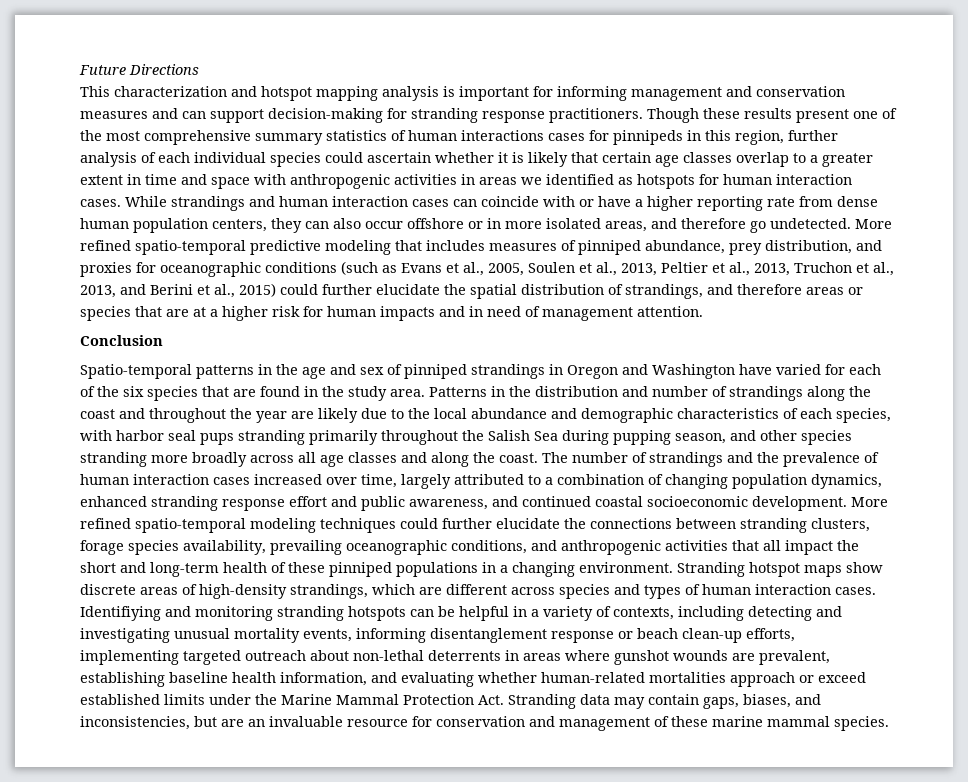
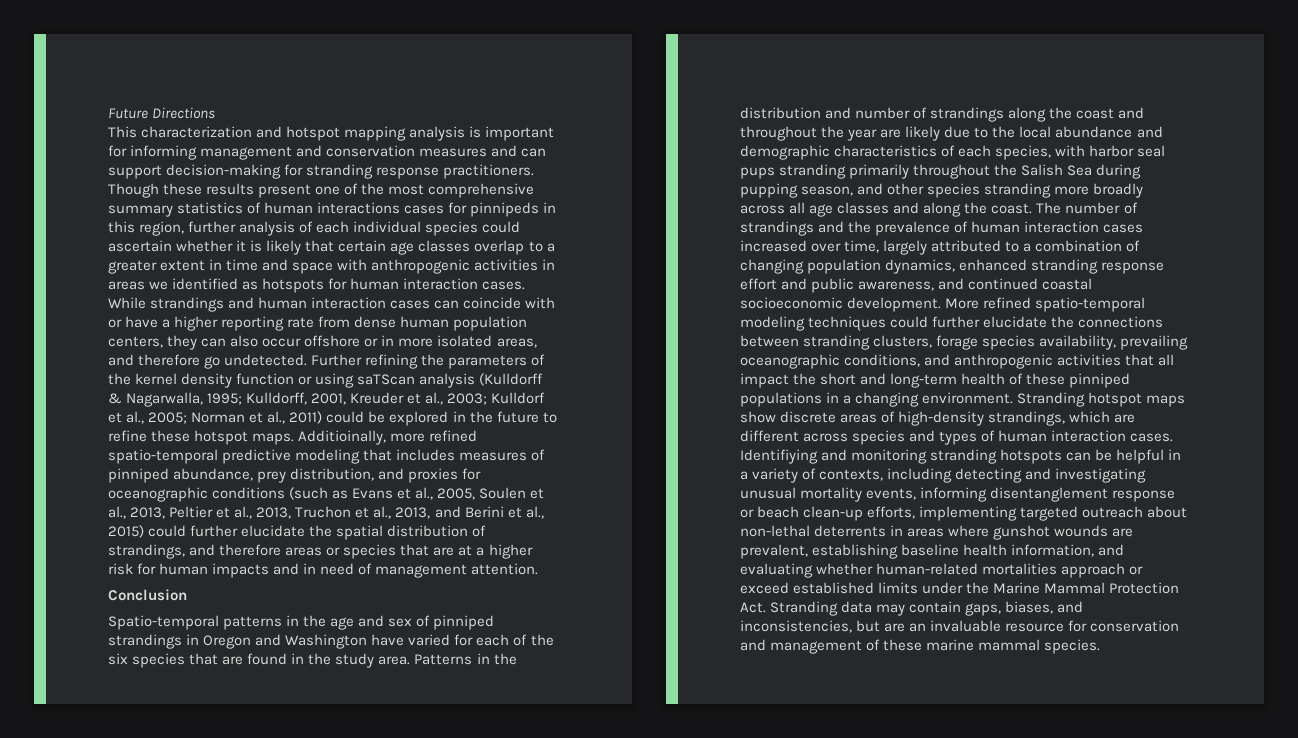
- More refined spatio-temporal predictive modeling that includes measures of pinniped abundance, prey distribution, and proxies for oceanographic conditions (such as Evans et al., 2005, Soulen et al., 2013, Peltier et al., 2013, Truchon et al., 2013, and Berini et al., 2015) could further elucidate the spatial distribution of strandings, and therefore areas or species that are at a higher risk for human impacts and in need of management attention.
+ Further refining the parameters of the kernel density function or using saTScan analysis (Kulldorff & Nagarwalla, 1995; Kulldorff, 2001, Kreuder et al., 2003; Kulldorf et al., 2005; Norman et al., 2011) could be explored in the future to refine these hotspot maps. Additioinally, more refined spatio-temporal predictive modeling that includes measures of pinniped abundance, prey distribution, and proxies for oceanographic conditions (such as Evans et al., 2005, Soulen et al., 2013, Peltier et al., 2013, Truchon et al., 2013, and Berini et al., 2015) could further elucidate the spatial distribution of strandings, and therefore areas or species that are at a higher risk for human impacts and in need of management attention.

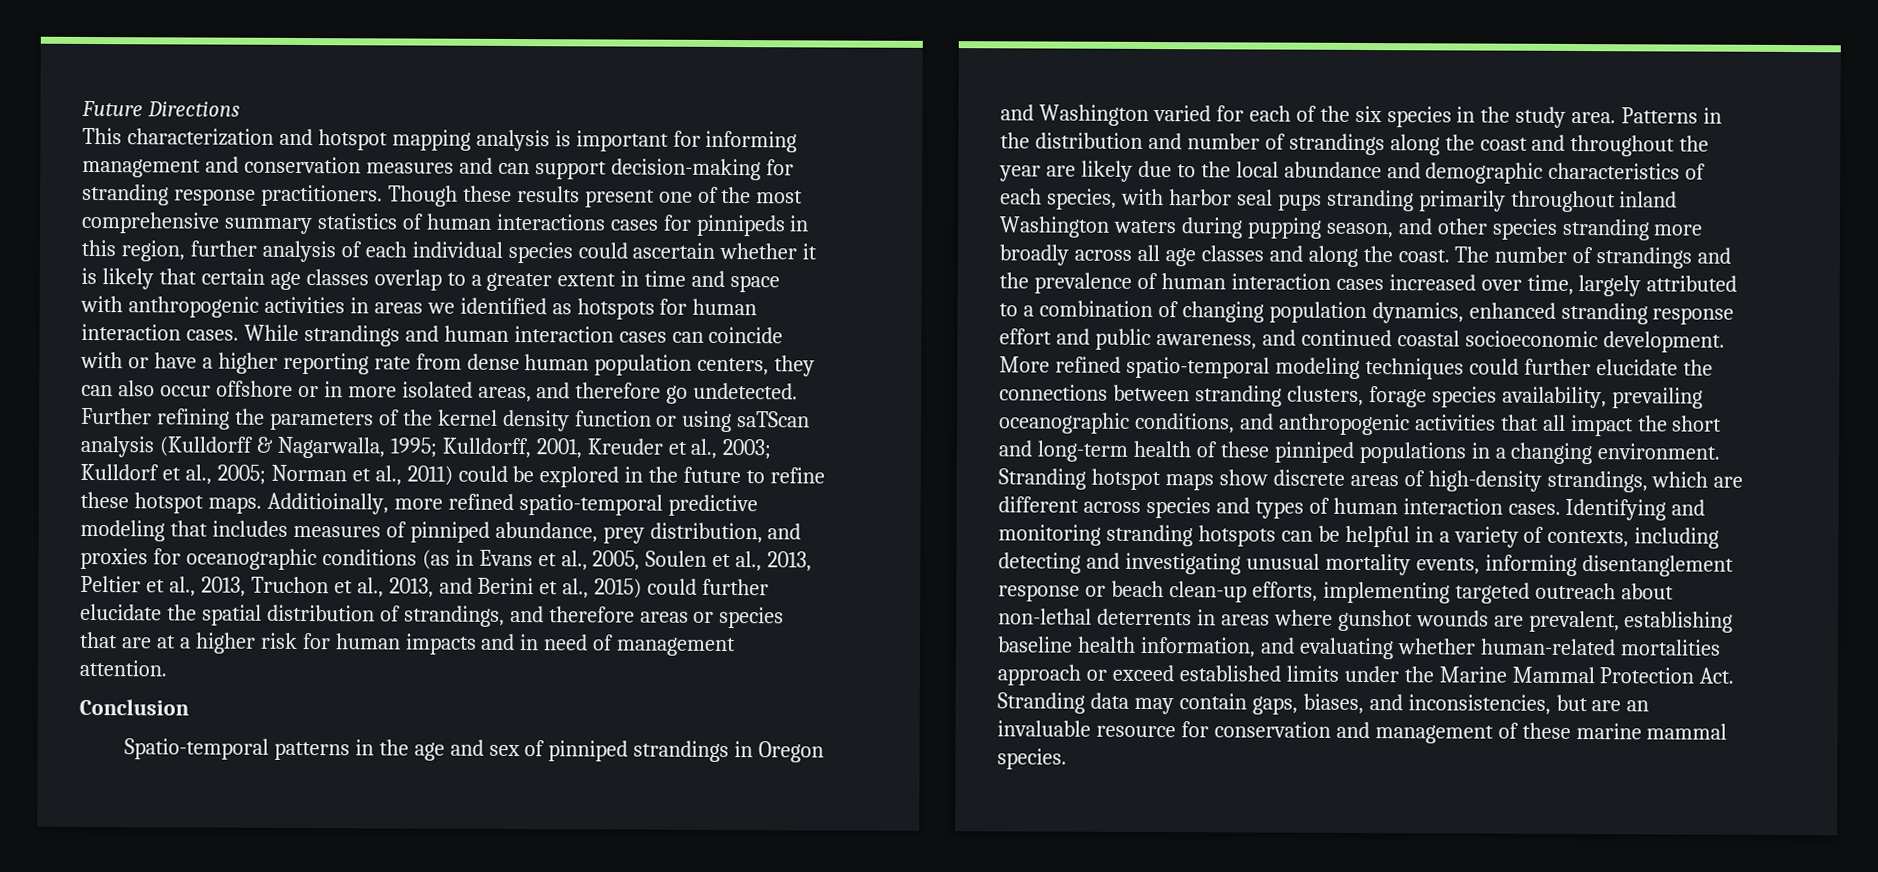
- Additioinally, more refined spatio-temporal predictive modeling that includes measures of pinniped abundance, prey distribution, and proxies for oceanographic conditions (such as Evans et al., 2005, Soulen et al., 2013, Peltier et al., 2013, Truchon et al., 2013, and Berini et al., 2015) could further elucidate the spatial distribution of strandings, and therefore areas or species that are at a higher risk for human impacts and in need of management attention.
+ Additioinally, more refined spatio-temporal predictive modeling that includes measures of pinniped abundance, prey distribution, and proxies for oceanographic conditions (as in Evans et al., 2005, Soulen et al., 2013, Peltier et al., 2013, Truchon et al., 2013, and Berini et al., 2015) could further elucidate the spatial distribution of strandings, and therefore areas or species that are at a higher risk for human impacts and in need of management attention.
- Spatio-temporal patterns in the age and sex of pinniped strandings in Oregon and Washington have varied for each of the six species that are found in the study area.
+ Spatio-temporal patterns in the age and sex of pinniped strandings in Oregon and Washington varied for each of the six species in the study area.
- Patterns in the distribution and number of strandings along the coast and throughout the year are likely due to the local abundance and demographic characteristics of each species, with harbor seal pups stranding primarily throughout the Salish Sea during pupping season, and other species stranding more broadly across all age classes and along the coast.
+ Patterns in the distribution and number of strandings along the coast and throughout the year are likely due to the local abundance and demographic characteristics of each species, with harbor seal pups stranding primarily throughout inland Washington waters during pupping season, and other species stranding more broadly across all age classes and along the coast.
- Identifiying and monitoring stranding hotspots can be helpful in a variety of contexts, including detecting and investigating unusual mortality events, informing disentanglement response or beach clean-up efforts, implementing targeted outreach about non-lethal deterrents in areas where gunshot wounds are prevalent, establishing baseline health information, and evaluating whether human-related mortalities approach or exceed established limits under the Marine Mammal Protection Act. Stranding data may contain gaps, biases, and inconsistencies, but are an invaluable resource for conservation and management of these marine mammal species.
+ Identifying and monitoring stranding hotspots can be helpful in a variety of contexts, including detecting and investigating unusual mortality events, informing disentanglement response or beach clean-up efforts, implementing targeted outreach about non-lethal deterrents in areas where gunshot wounds are prevalent, establishing baseline health information, and evaluating whether human-related mortalities approach or exceed established limits under the Marine Mammal Protection Act. Stranding data may contain gaps, biases, and inconsistencies, but are an invaluable resource for conservation and management of these marine mammal species.

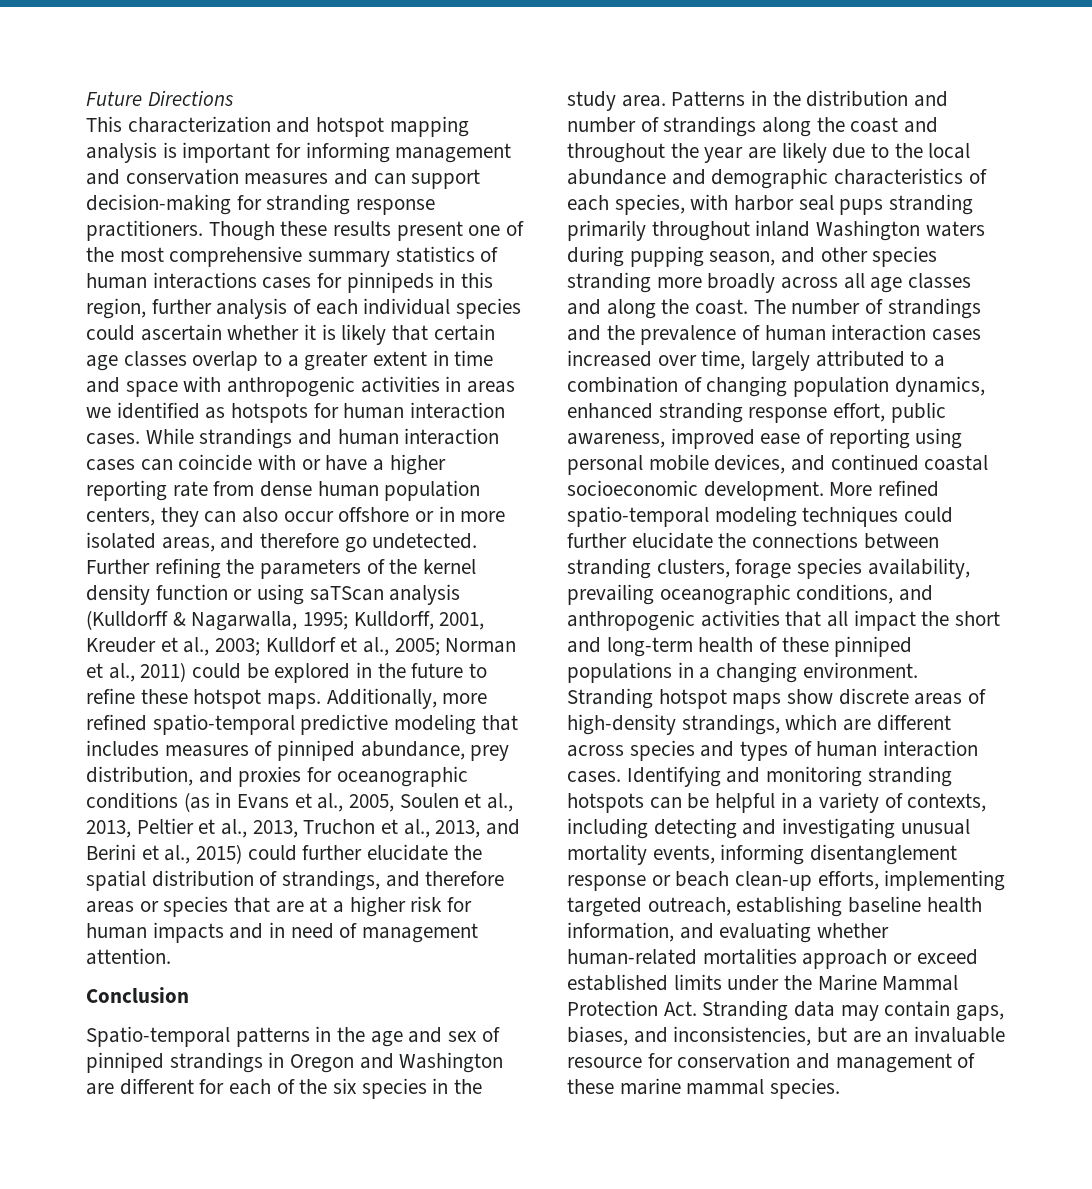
- Additioinally, more refined spatio-temporal predictive modeling that includes measures of pinniped abundance, prey distribution, and proxies for oceanographic conditions (as in Evans et al., 2005, Soulen et al., 2013, Peltier et al., 2013, Truchon et al., 2013, and Berini et al., 2015) could further elucidate the spatial distribution of strandings, and therefore areas or species that are at a higher risk for human impacts and in need of management attention.
+ Additionally, more refined spatio-temporal predictive modeling that includes measures of pinniped abundance, prey distribution, and proxies for oceanographic conditions (as in Evans et al., 2005, Soulen et al., 2013, Peltier et al., 2013, Truchon et al., 2013, and Berini et al., 2015) could further elucidate the spatial distribution of strandings, and therefore areas or species that are at a higher risk for human impacts and in need of management attention.
- Spatio-temporal patterns in the age and sex of pinniped strandings in Oregon and Washington varied for each of the six species in the study area.
+ Spatio-temporal patterns in the age and sex of pinniped strandings in Oregon and Washington are different for each of the six species in the study area.
- The number of strandings and the prevalence of human interaction cases increased over time, largely attributed to a combination of changing population dynamics, enhanced stranding response effort and public awareness, and continued coastal socioeconomic development.
+ The number of strandings and the prevalence of human interaction cases increased over time, largely attributed to a combination of changing population dynamics, enhanced stranding response effort, public awareness, improved ease of reporting using personal mobile devices, and continued coastal socioeconomic development.
- Identifying and monitoring stranding hotspots can be helpful in a variety of contexts, including detecting and investigating unusual mortality events, informing disentanglement response or beach clean-up efforts, implementing targeted outreach about non-lethal deterrents in areas where gunshot wounds are prevalent, establishing baseline health information, and evaluating whether human-related mortalities approach or exceed established limits under the Marine Mammal Protection Act. Stranding data may contain gaps, biases, and inconsistencies, but are an invaluable resource for conservation and management of these marine mammal species.
+ Identifying and monitoring stranding hotspots can be helpful in a variety of contexts, including detecting and investigating unusual mortality events, informing disentanglement response or beach clean-up efforts, implementing targeted outreach, establishing baseline health information, and evaluating whether human-related mortalities approach or exceed established limits under the Marine Mammal Protection Act. Stranding data may contain gaps, biases, and inconsistencies, but are an invaluable resource for conservation and management of these marine mammal species.

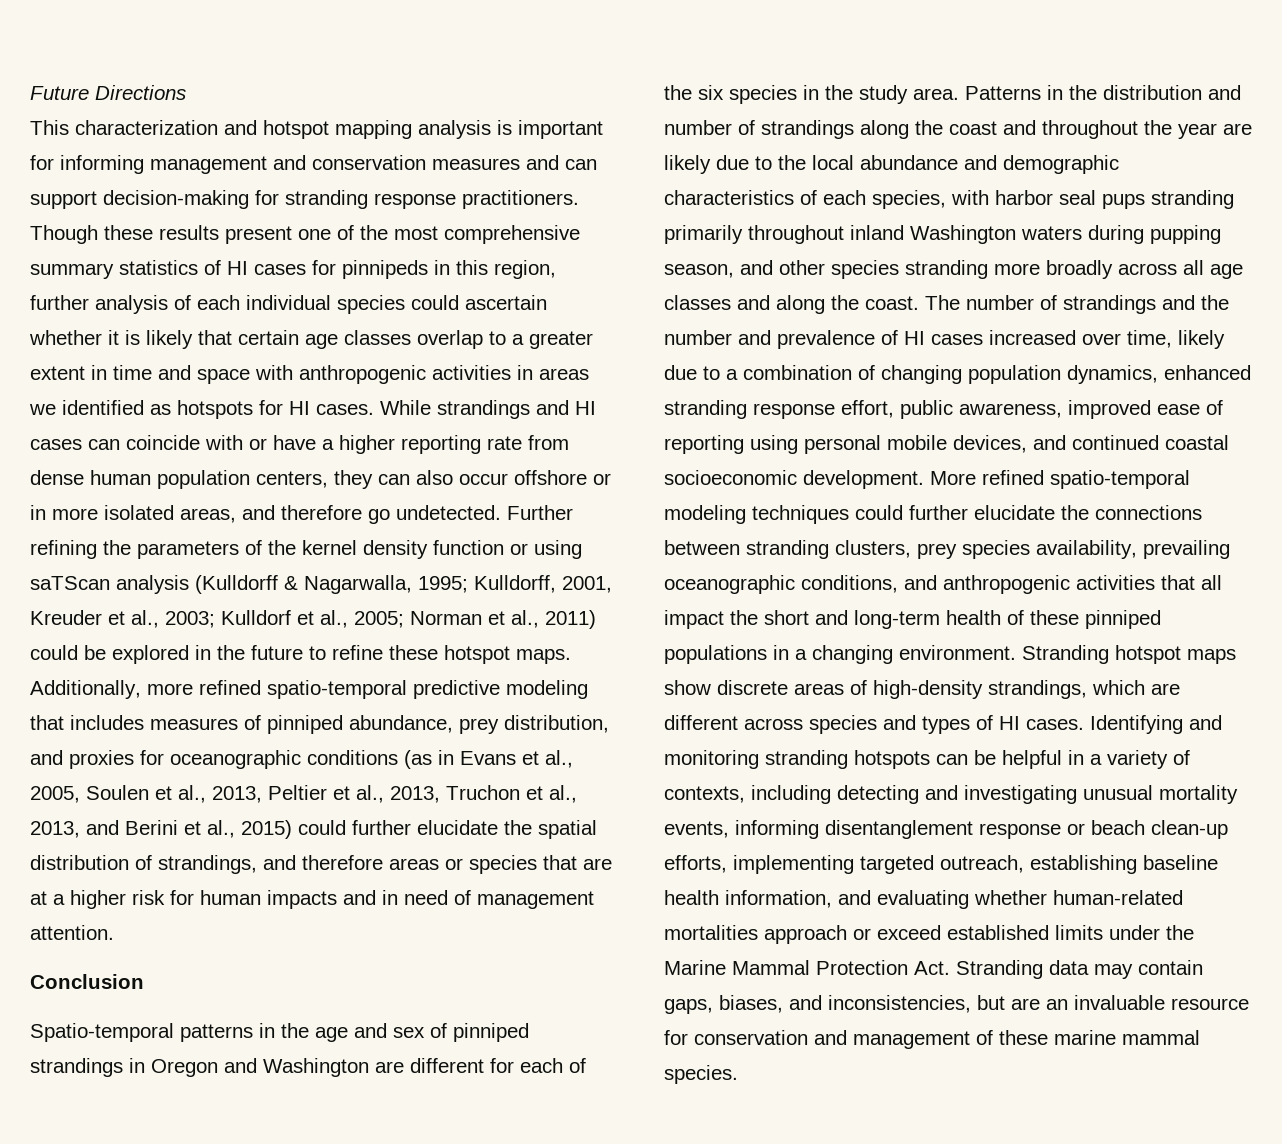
- Though these results present one of the most comprehensive summary statistics of human interactions cases for pinnipeds in this region, further analysis of each individual species could ascertain whether it is likely that certain age classes overlap to a greater extent in time and space with anthropogenic activities in areas we identified as hotspots for human interaction cases.
+ Though these results present one of the most comprehensive summary statistics of HI cases for pinnipeds in this region, further analysis of each individual species could ascertain whether it is likely that certain age classes overlap to a greater extent in time and space with anthropogenic activities in areas we identified as hotspots for HI cases.
- While strandings and human interaction cases can coincide with or have a higher reporting rate from dense human population centers, they can also occur offshore or in more isolated areas, and therefore go undetected.
+ While strandings and HI cases can coincide with or have a higher reporting rate from dense human population centers, they can also occur offshore or in more isolated areas, and therefore go undetected.
- The number of strandings and the prevalence of human interaction cases increased over time, largely attributed to a combination of changing population dynamics, enhanced stranding response effort, public awareness, improved ease of reporting using personal mobile devices, and continued coastal socioeconomic development.
+ The number of strandings and the number and prevalence of HI cases increased over time, likely due to a combination of changing population dynamics, enhanced stranding response effort, public awareness, improved ease of reporting using personal mobile devices, and continued coastal socioeconomic development.
- More refined spatio-temporal modeling techniques could further elucidate the connections between stranding clusters, forage species availability, prevailing oceanographic conditions, and anthropogenic activities that all impact the short and long-term health of these pinniped populations in a changing environment.
+ More refined spatio-temporal modeling techniques could further elucidate the connections between stranding clusters, prey species availability, prevailing oceanographic conditions, and anthropogenic activities that all impact the short and long-term health of these pinniped populations in a changing environment.
- Stranding hotspot maps show discrete areas of high-density strandings, which are different across species and types of human interaction cases.
+ Stranding hotspot maps show discrete areas of high-density strandings, which are different across species and types of HI cases.

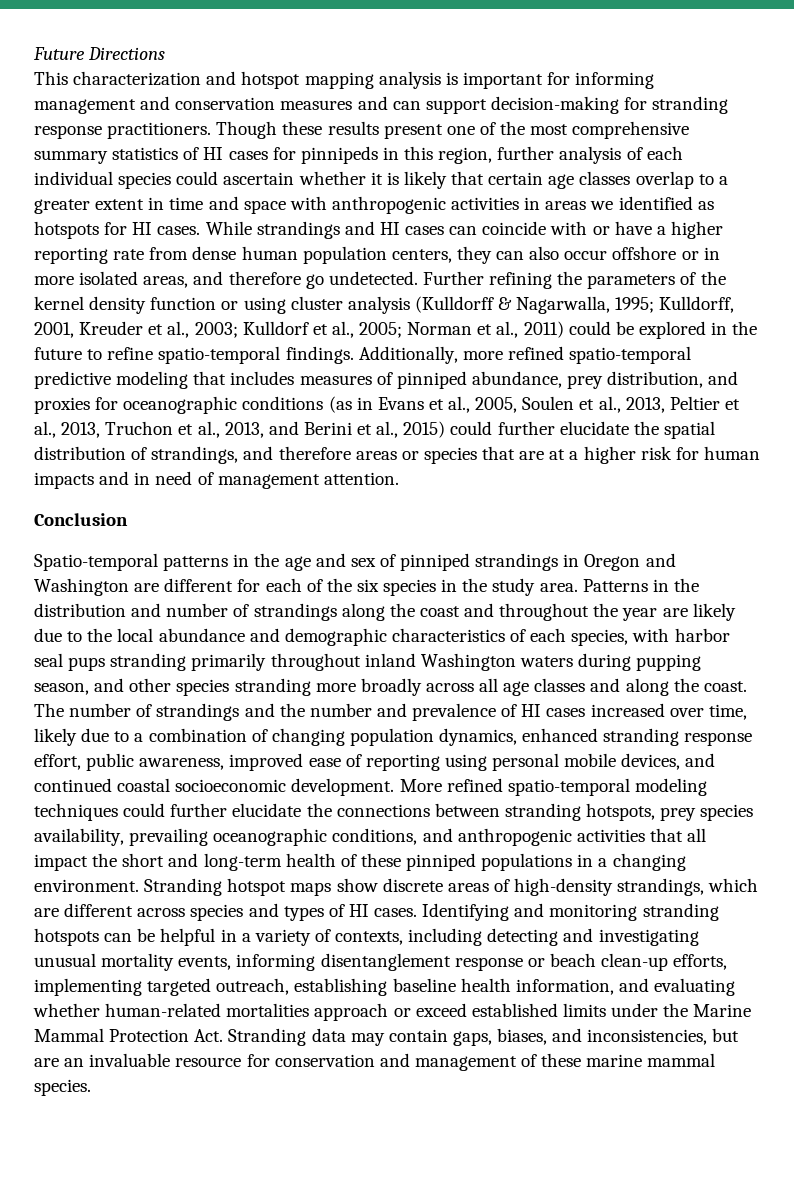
- Further refining the parameters of the kernel density function or using saTScan analysis (Kulldorff & Nagarwalla, 1995; Kulldorff, 2001, Kreuder et al., 2003; Kulldorf et al., 2005; Norman et al., 2011) could be explored in the future to refine these hotspot maps.
+ Further refining the parameters of the kernel density function or using cluster analysis (Kulldorff & Nagarwalla, 1995; Kulldorff, 2001, Kreuder et al., 2003; Kulldorf et al., 2005; Norman et al., 2011) could be explored in the future to refine spatio-temporal findings.
- More refined spatio-temporal modeling techniques could further elucidate the connections between stranding clusters, prey species availability, prevailing oceanographic conditions, and anthropogenic activities that all impact the short and long-term health of these pinniped populations in a changing environment.
+ More refined spatio-temporal modeling techniques could further elucidate the connections between stranding hotspots, prey species availability, prevailing oceanographic conditions, and anthropogenic activities that all impact the short and long-term health of these pinniped populations in a changing environment.

